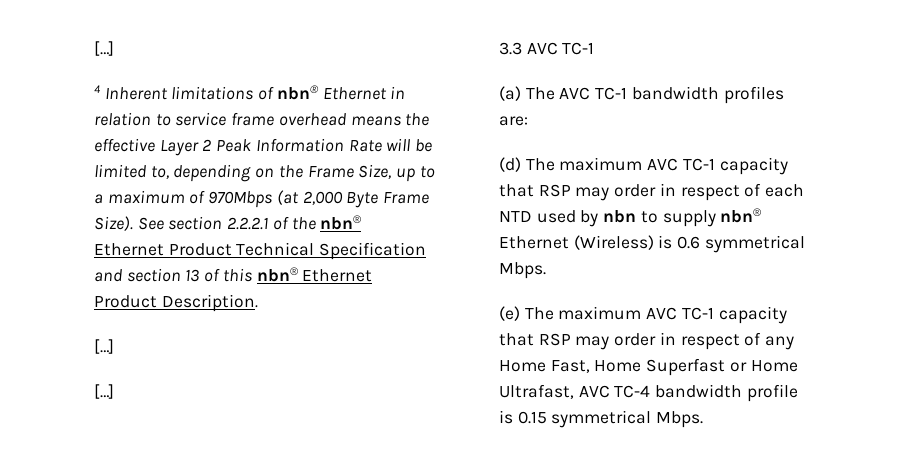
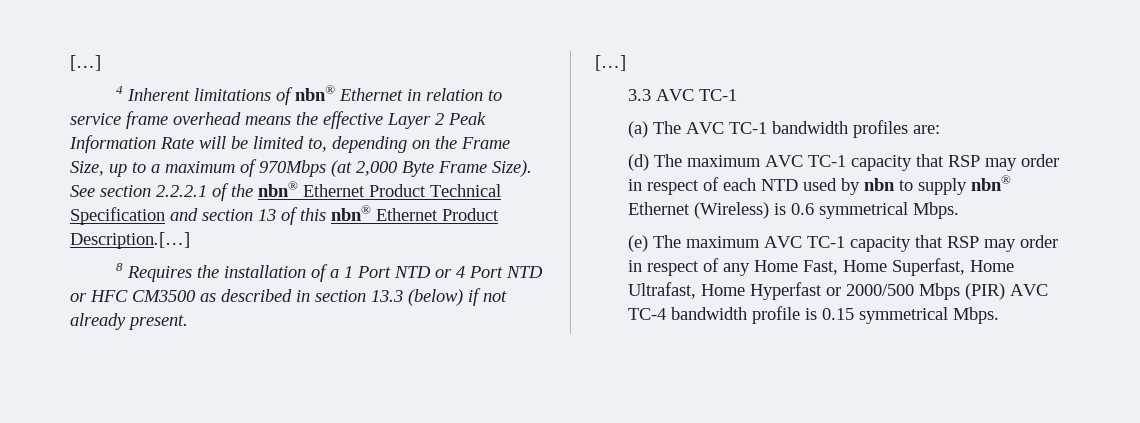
- See section 2.2.2.1 of the nbn® Ethernet Product Technical Specification and section 13 of this nbn® Ethernet Product Description.
- […]
+ See section 2.2.2.1 of the nbn® Ethernet Product Technical Specification and section 13 of this nbn® Ethernet Product Description.[…]
+ 8 Requires the installation of a 1 Port NTD or 4 Port NTD or HFC CM3500 as described in section 13.3 (below) if not already present.
- (e) The maximum AVC TC-1 capacity that RSP may order in respect of any Home Fast, Home Superfast or Home Ultrafast, AVC TC-4 bandwidth profile is 0.15 symmetrical Mbps.
+ (e) The maximum AVC TC-1 capacity that RSP may order in respect of any Home Fast, Home Superfast, Home Ultrafast, Home Hyperfast or 2000/500 Mbps (PIR) AVC TC-4 bandwidth profile is 0.15 symmetrical Mbps.

